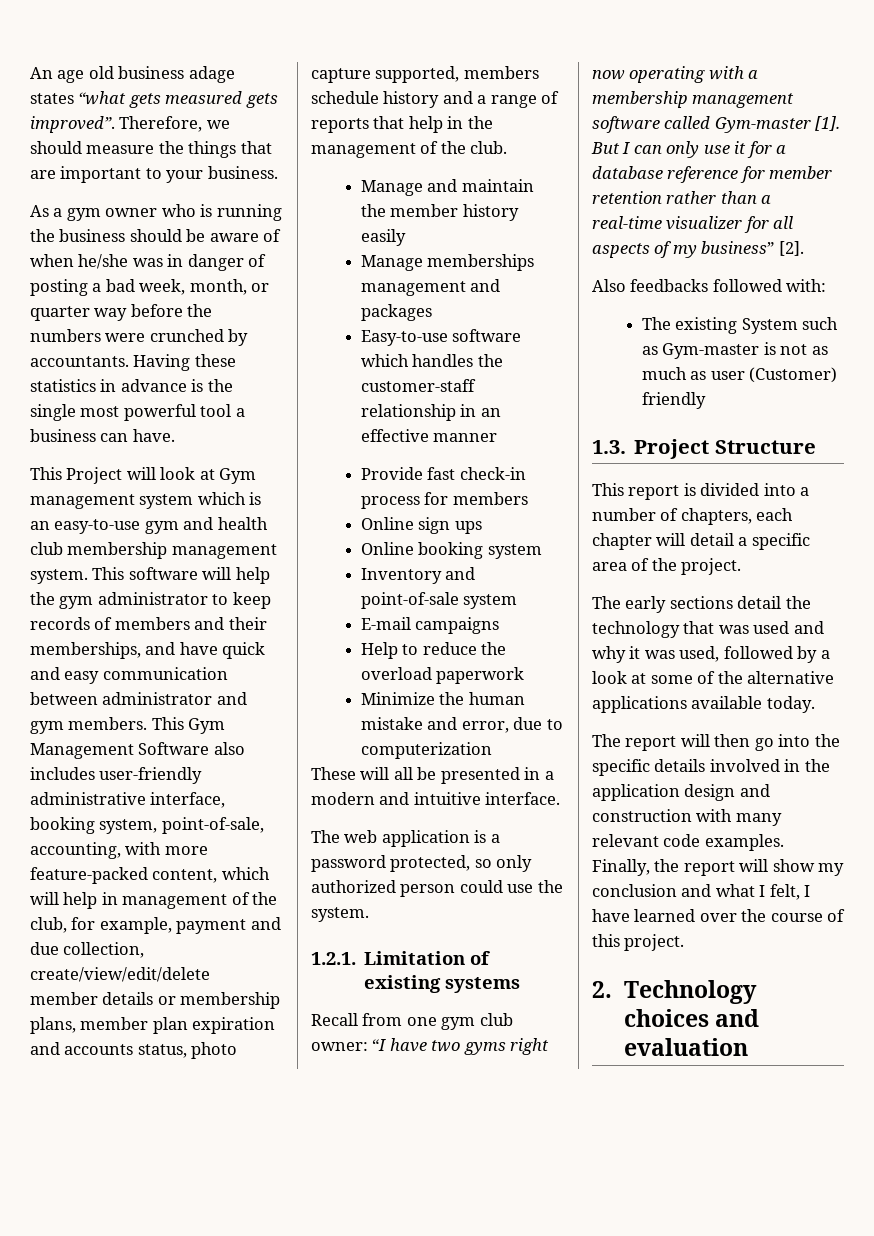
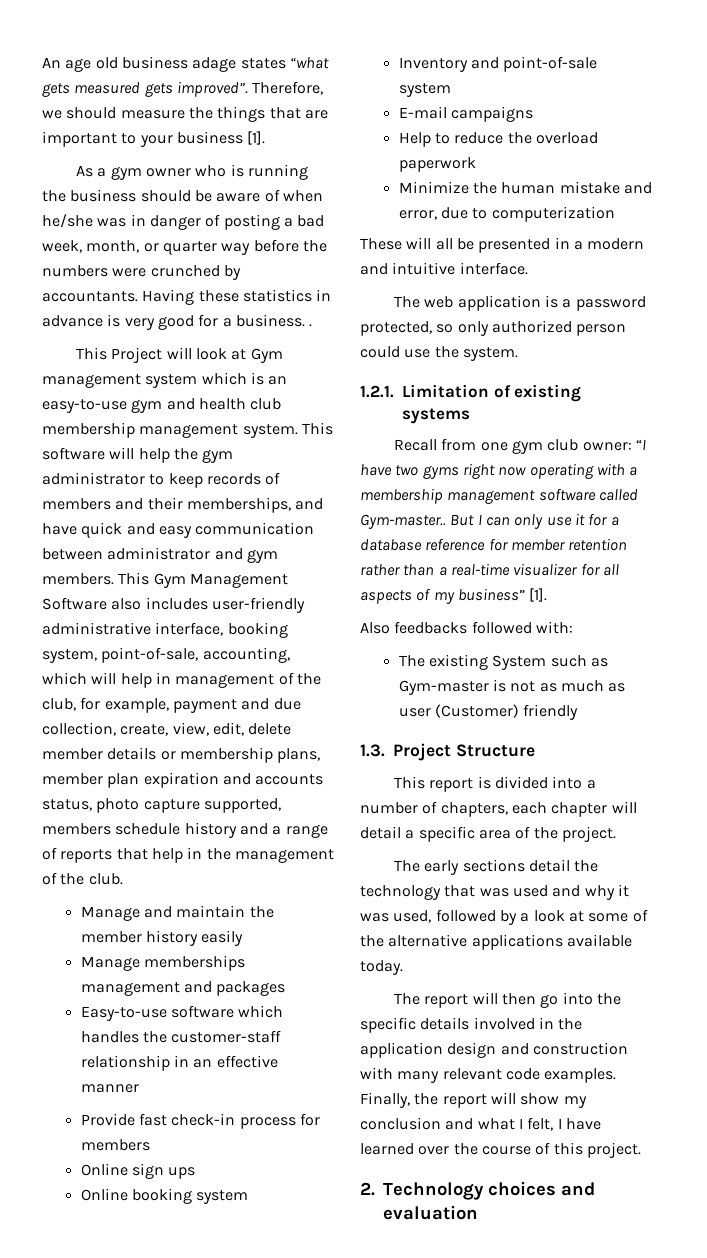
- Therefore, we should measure the things that are important to your business.
+ Therefore, we should measure the things that are important to your business [1].
- Having these statistics in advance is the single most powerful tool a business can have.
+ Having these statistics in advance is very good for a business. .
- This Gym Management Software also includes user-friendly administrative interface, booking system, point-of-sale, accounting, with more feature-packed content, which will help in management of the club, for example, payment and due collection, create/view/edit/delete member details or membership plans, member plan expiration and accounts status, photo capture supported, members schedule history and a range of reports that help in the management of the club.
+ This Gym Management Software also includes user-friendly administrative interface, booking system, point-of-sale, accounting, which will help in management of the club, for example, payment and due collection, create, view, edit, delete member details or membership plans, member plan expiration and accounts status, photo capture supported, members schedule history and a range of reports that help in the management of the club.
- Recall from one gym club owner: “I have two gyms right now operating with a membership management software called Gym-master [1].
+ Recall from one gym club owner: “I have two gyms right now operating with a membership management software called Gym-master..
- But I can only use it for a database reference for member retention rather than a real-time visualizer for all aspects of my business” [2].
+ But I can only use it for a database reference for member retention rather than a real-time visualizer for all aspects of my business” [1].

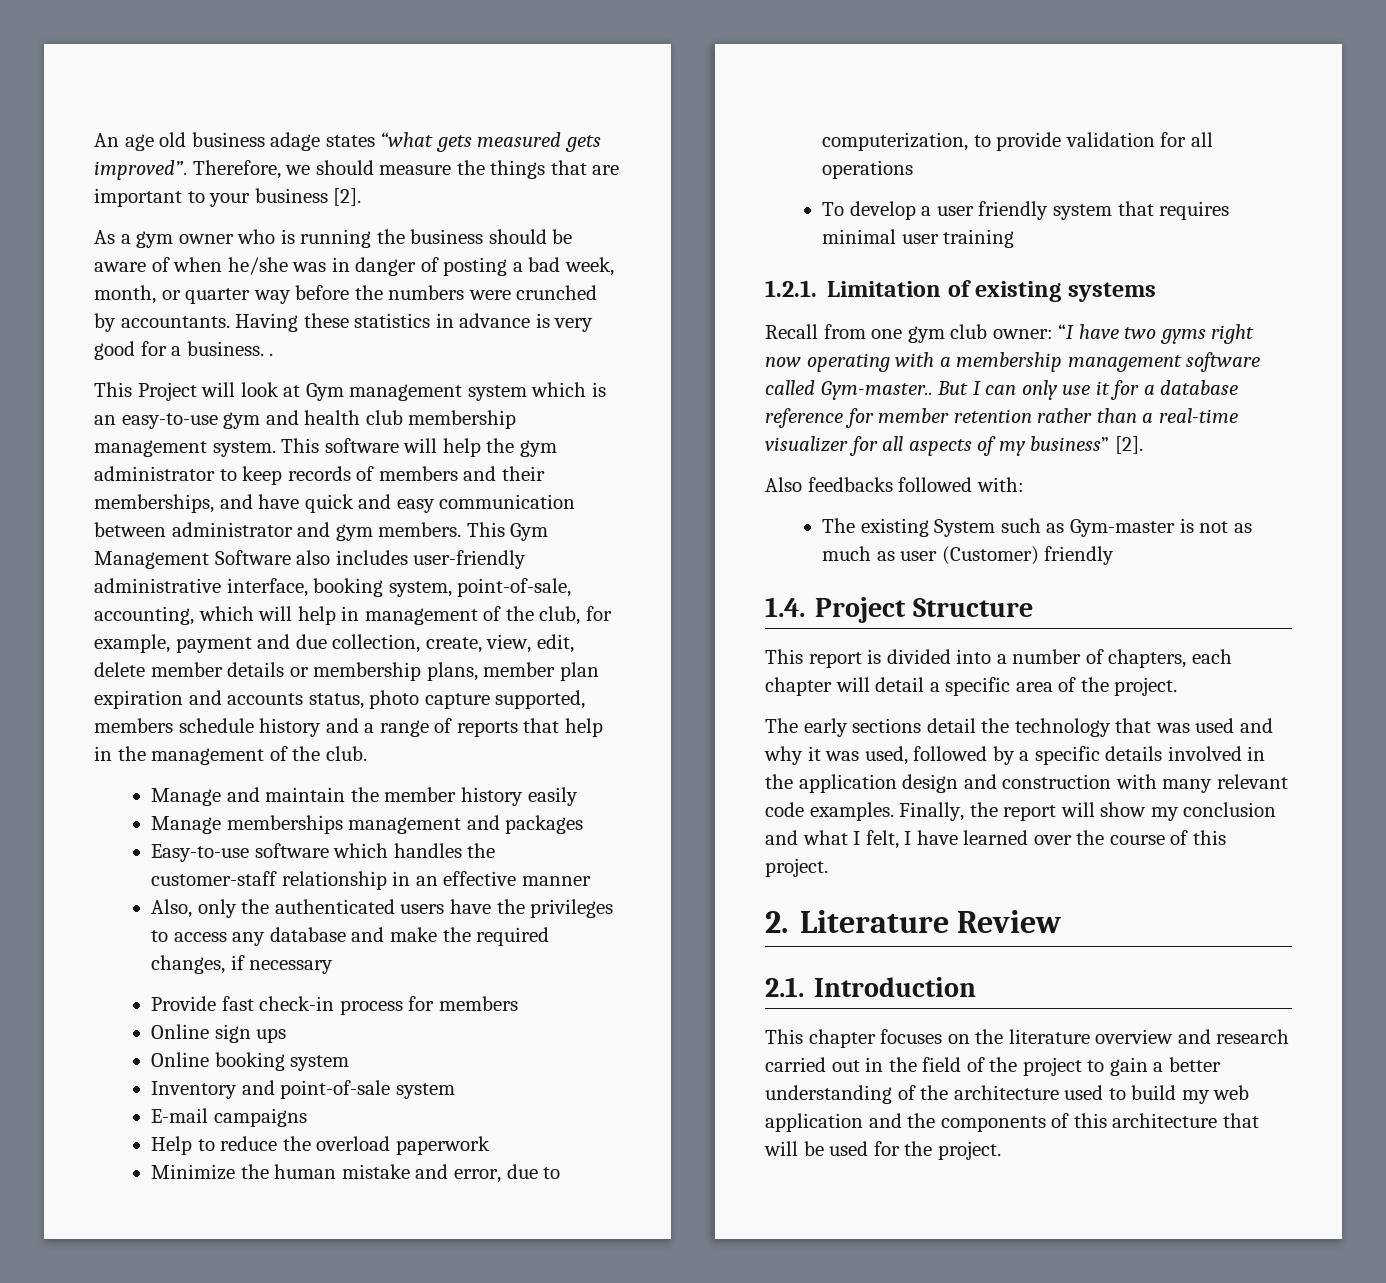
- Therefore, we should measure the things that are important to your business [1].
+ Therefore, we should measure the things that are important to your business [2].
+ Also, only the authenticated users have the privileges to access any database and make the required changes, if necessary
- Minimize the human mistake and error, due to computerization
- These will all be presented in a modern and intuitive interface.
- The web application is a password protected, so only authorized person could use the system.
+ Minimize the human mistake and error, due to computerization, to provide validation for all operations
+ To develop a user friendly system that requires minimal user training
- But I can only use it for a database reference for member retention rather than a real-time visualizer for all aspects of my business” [1].
+ But I can only use it for a database reference for member retention rather than a real-time visualizer for all aspects of my business” [2].
- 1.3. Project Structure
+ 1.4. Project Structure
- The early sections detail the technology that was used and why it was used, followed by a look at some of the alternative applications available today.
- The report will then go into the specific details involved in the application design and construction with many relevant code examples.
+ The early sections detail the technology that was used and why it was used, followed by a specific details involved in the application design and construction with many relevant code examples.
- 2. Technology choices and evaluation
+ 2. Literature Review
+ 2.1. Introduction
+ This chapter focuses on the literature overview and research carried out in the field of the project to gain a better understanding of the architecture used to build my web application and the components of this architecture that will be used for the project.

